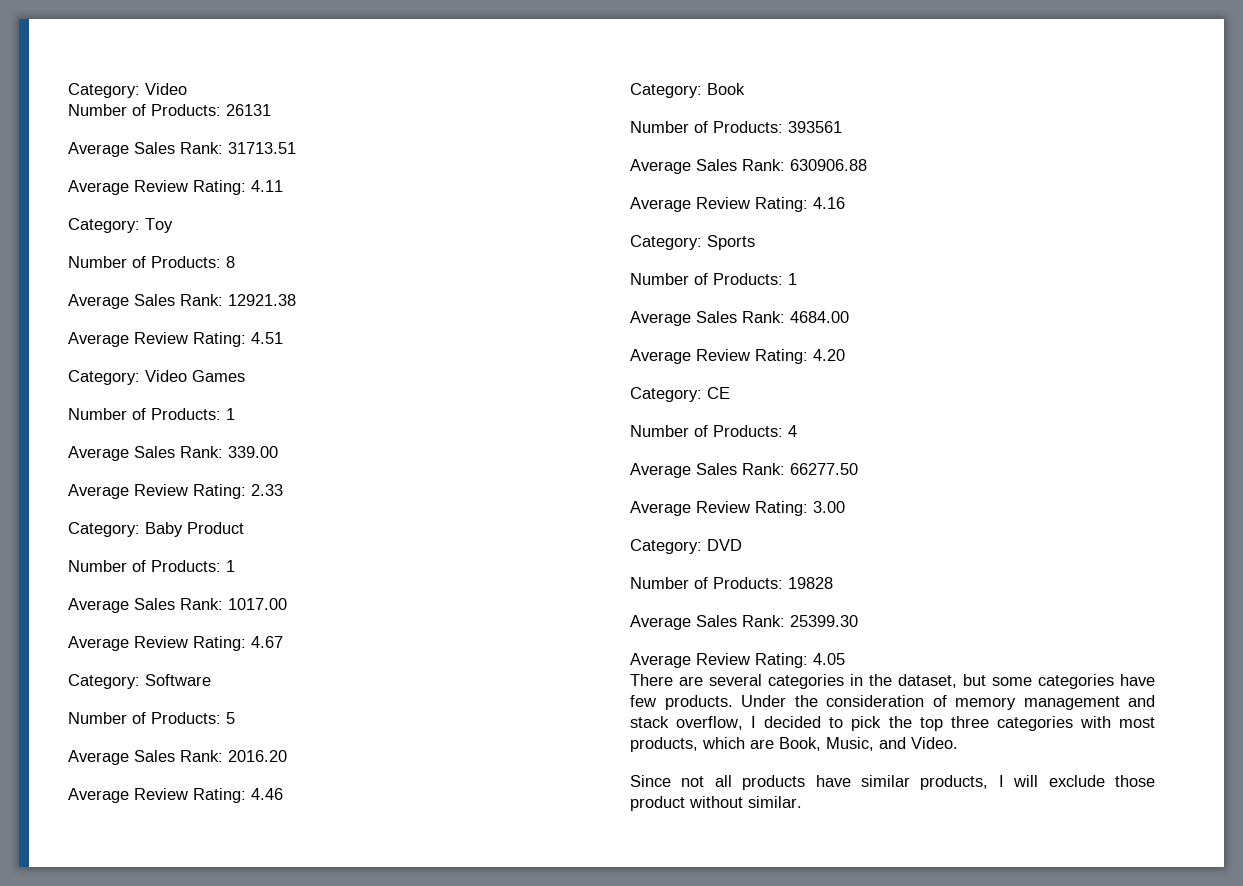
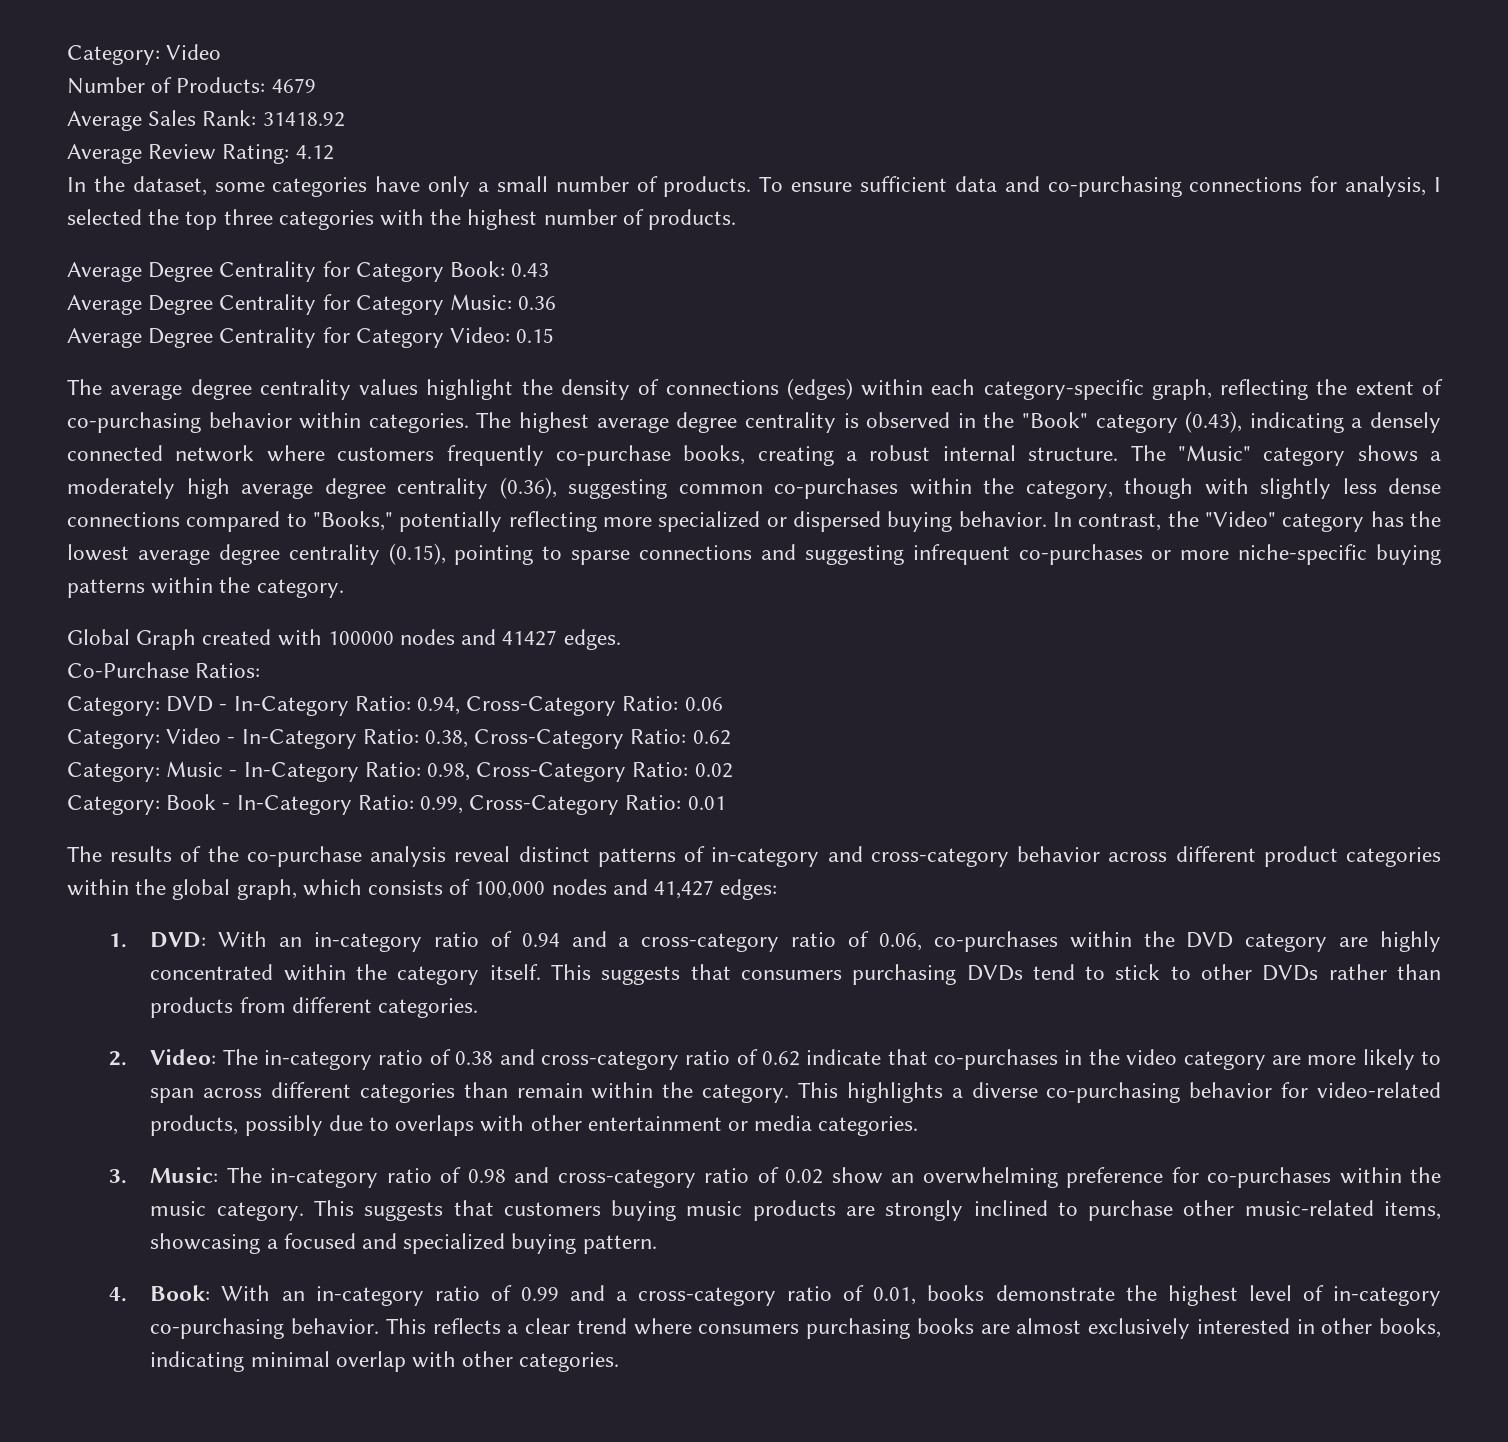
- Number of Products: 26131
- Average Sales Rank: 31713.51
- Average Review Rating: 4.11
- Category: Toy
- Number of Products: 8
- Average Sales Rank: 12921.38
- Average Review Rating: 4.51
- Category: Video Games
- Number of Products: 1
- Average Sales Rank: 339.00
- Average Review Rating: 2.33
- Category: Baby Product
- Number of Products: 1
- Average Sales Rank: 1017.00
- Average Review Rating: 4.67
- Category: Software
- Number of Products: 5
- Average Sales Rank: 2016.20
- Average Review Rating: 4.46
- Category: Book
- Number of Products: 393561
- Average Sales Rank: 630906.88
- Average Review Rating: 4.16
- Category: Sports
- Number of Products: 1
- Average Sales Rank: 4684.00
- Average Review Rating: 4.20
- Category: CE
- Number of Products: 4
- Average Sales Rank: 66277.50
- Average Review Rating: 3.00
- Category: DVD
- Number of Products: 19828
- Average Sales Rank: 25399.30
- Average Review Rating: 4.05
- There are several categories in the dataset, but some categories have few products. Under the consideration of memory management and stack overflow, I decided to pick the top three categories with most products, which are Book, Music, and Video.
- Since not all products have similar products, I will exclude those product without similar.
+ Number of Products: 4679
+ Average Sales Rank: 31418.92
+ Average Review Rating: 4.12
+ In the dataset, some categories have only a small number of products. To ensure sufficient data and co-purchasing connections for analysis, I selected the top three categories with the highest number of products.
+ Average Degree Centrality for Category Book: 0.43
+ Average Degree Centrality for Category Music: 0.36
+ Average Degree Centrality for Category Video: 0.15
+ The average degree centrality values highlight the density of connections (edges) within each category-specific graph, reflecting the extent of co-purchasing behavior within categories. The highest average degree centrality is observed in the "Book" category (0.43), indicating a densely connected network where customers frequently co-purchase books, creating a robust internal structure. The "Music" category shows a moderately high average degree centrality (0.36), suggesting common co-purchases within the category, though with slightly less dense connections compared to "Books," potentially reflecting more specialized or dispersed buying behavior. In contrast, the "Video" category has the lowest average degree centrality (0.15), pointing to sparse connections and suggesting infrequent co-purchases or more niche-specific buying patterns within the category.
+ Global Graph created with 100000 nodes and 41427 edges.
+ Co-Purchase Ratios:
+ Category: DVD - In-Category Ratio: 0.94, Cross-Category Ratio: 0.06
+ Category: Video - In-Category Ratio: 0.38, Cross-Category Ratio: 0.62
+ Category: Music - In-Category Ratio: 0.98, Cross-Category Ratio: 0.02
+ Category: Book - In-Category Ratio: 0.99, Cross-Category Ratio: 0.01
+ The results of the co-purchase analysis reveal distinct patterns of in-category and cross-category behavior across different product categories within the global graph, which consists of 100,000 nodes and 41,427 edges:
+ 1. DVD: With an in-category ratio of 0.94 and a cross-category ratio of 0.06, co-purchases within the DVD category are highly concentrated within the category itself. This suggests that consumers purchasing DVDs tend to stick to other DVDs rather than products from different categories.
+ 2. Video: The in-category ratio of 0.38 and cross-category ratio of 0.62 indicate that co-purchases in the video category are more likely to span across different categories than remain within the category. This highlights a diverse co-purchasing behavior for video-related products, possibly due to overlaps with other entertainment or media categories.
+ 3. Music: The in-category ratio of 0.98 and cross-category ratio of 0.02 show an overwhelming preference for co-purchases within the music category. This suggests that customers buying music products are strongly inclined to purchase other music-related items, showcasing a focused and specialized buying pattern.
+ 4. Book: With an in-category ratio of 0.99 and a cross-category ratio of 0.01, books demonstrate the highest level of in-category co-purchasing behavior. This reflects a clear trend where consumers purchasing books are almost exclusively interested in other books, indicating minimal overlap with other categories.

